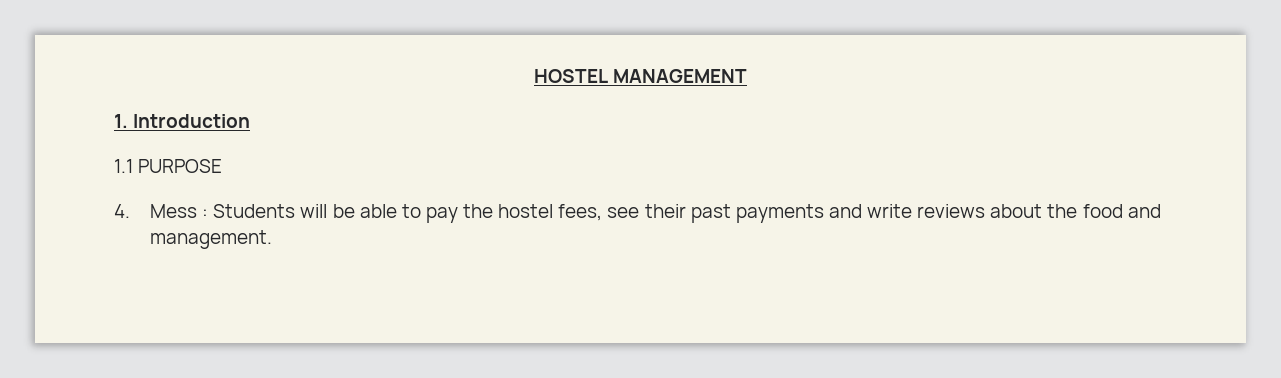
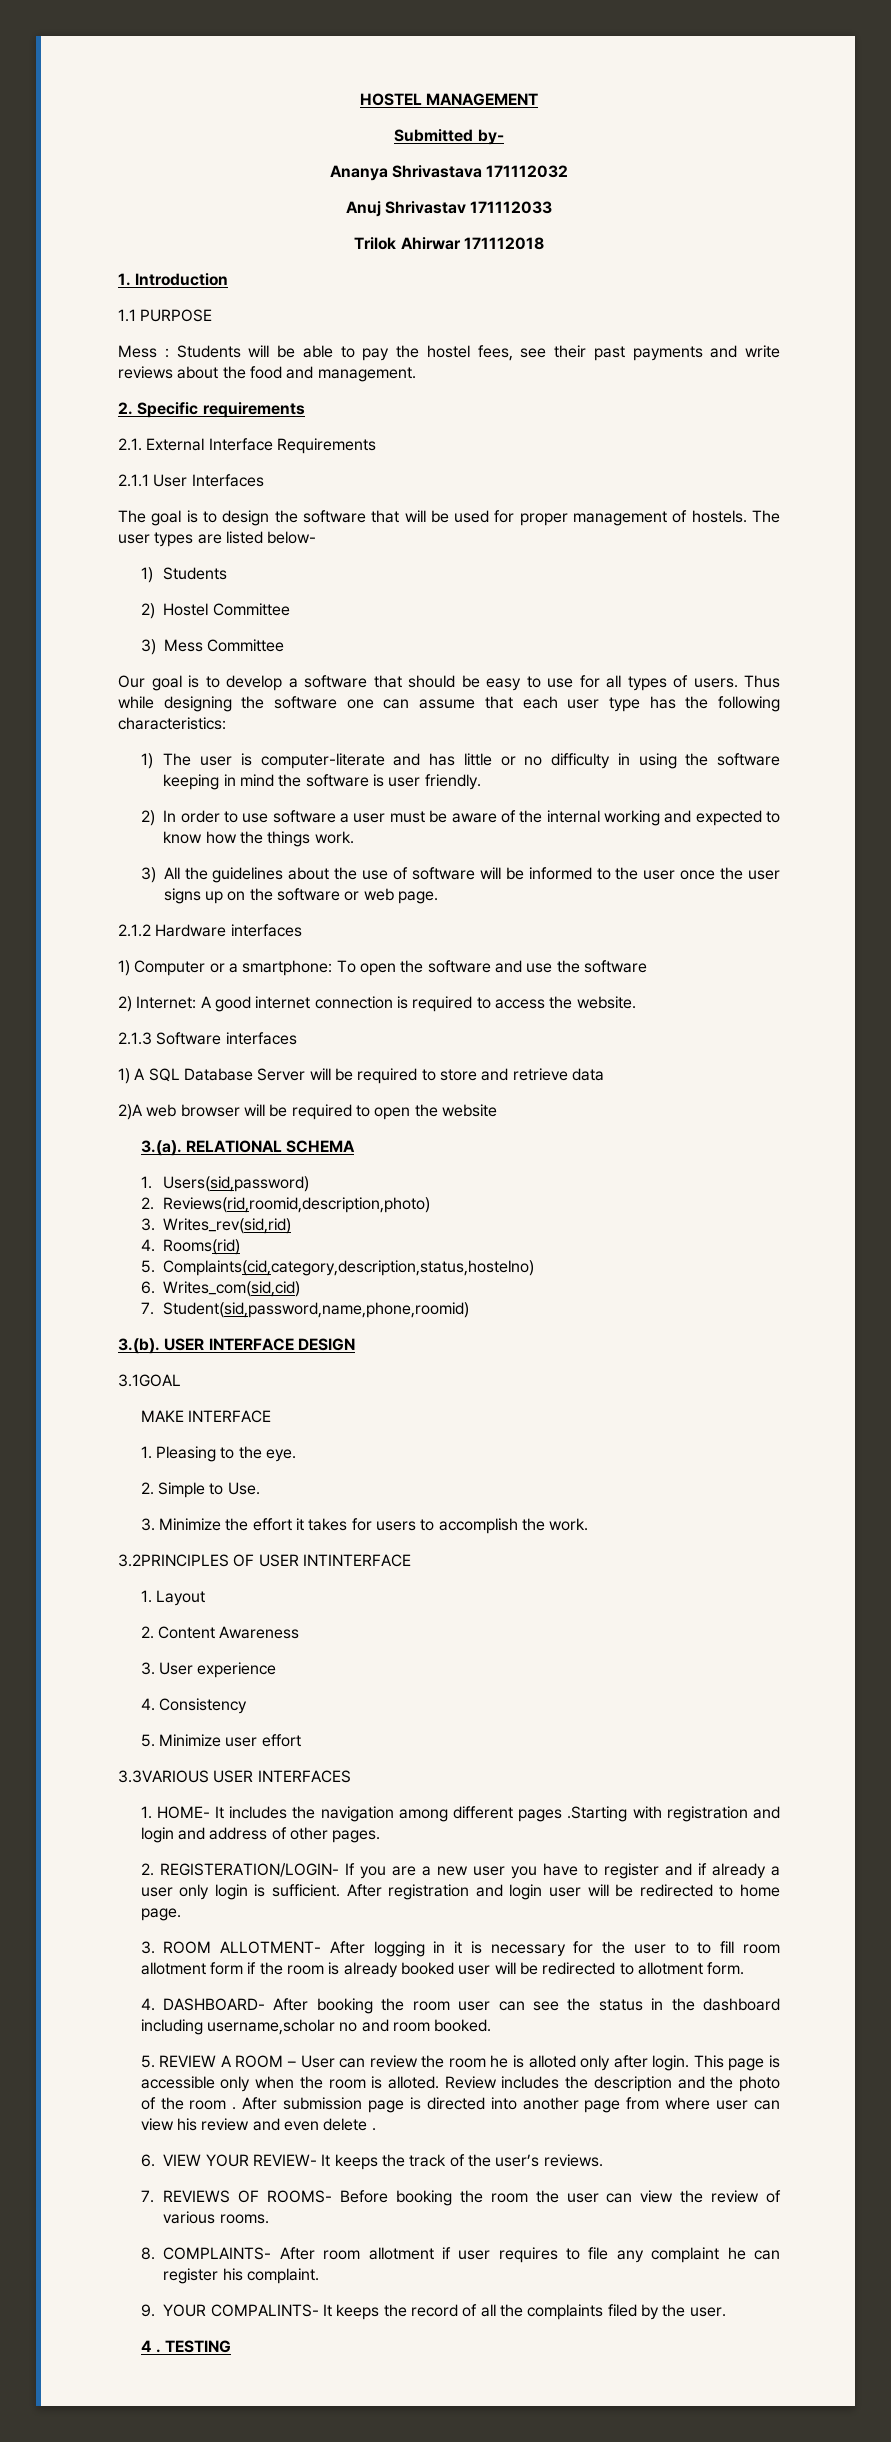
+ Submitted by-
+ Ananya Shrivastava 171112032
+ Anuj Shrivastav 171112033
+ Trilok Ahirwar 171112018
- 4. Mess : Students will be able to pay the hostel fees, see their past payments and write reviews about the food and management.
+ Mess : Students will be able to pay the hostel fees, see their past payments and write reviews about the food and management.
+ 2. Specific requirements
+ 2.1. External Interface Requirements
+ 2.1.1 User Interfaces
+ The goal is to design the software that will be used for proper management of hostels. The user types are listed below-
+ 1) Students
+ 2) Hostel Committee
+ 3) Mess Committee
+ Our goal is to develop a software that should be easy to use for all types of users. Thus while designing the software one can assume that each user type has the following characteristics:
+ 1) The user is computer-literate and has little or no difficulty in using the software keeping in mind the software is user friendly.
+ 2) In order to use software a user must be aware of the internal working and expected to know how the things work.
+ 3) All the guidelines about the use of software will be informed to the user once the user signs up on the software or web page.
+ 2.1.2 Hardware interfaces
+ 1) Computer or a smartphone: To open the software and use the software
+ 2) Internet: A good internet connection is required to access the website.
+ 2.1.3 Software interfaces
+ 1) A SQL Database Server will be required to store and retrieve data
+ 2)A web browser will be required to open the website
+ 3.(a). RELATIONAL SCHEMA
+ 1. Users(sid,password)
+ 2. Reviews(rid,roomid,description,photo)
+ 3. Writes_rev(sid,rid)
+ 4. Rooms(rid)
+ 5. Complaints(cid,category,description,status,hostelno)
+ 6. Writes_com(sid,cid)
+ 7. Student(sid,password,name,phone,roomid)
+ 3.(b). USER INTERFACE DESIGN
+ 3.1GOAL
+ MAKE INTERFACE
+ 1. Pleasing to the eye.
+ 2. Simple to Use.
+ 3. Minimize the effort it takes for users to accomplish the work.
+ 3.2PRINCIPLES OF USER INTINTERFACE
+ 1. Layout
+ 2. Content Awareness
+ 3. User experience
+ 4. Consistency
+ 5. Minimize user effort
+ 3.3VARIOUS USER INTERFACES
+ 1. HOME- It includes the navigation among different pages .Starting with registration and login and address of other pages.
+ 2. REGISTERATION/LOGIN- If you are a new user you have to register and if already a user only login is sufficient. After registration and login user will be redirected to home page.
+ 3. ROOM ALLOTMENT- After logging in it is necessary for the user to to fill room allotment form if the room is already booked user will be redirected to allotment form.
+ 4. DASHBOARD- After booking the room user can see the status in the dashboard including username,scholar no and room booked.
+ 5. REVIEW A ROOM – User can review the room he is alloted only after login. This page is accessible only when the room is alloted. Review includes the description and the photo of the room . After submission page is directed into another page from where user can view his review and even delete .
+ 6. VIEW YOUR REVIEW- It keeps the track of the user’s reviews.
+ 7. REVIEWS OF ROOMS- Before booking the room the user can view the review of various rooms.
+ 8. COMPLAINTS- After room allotment if user requires to file any complaint he can register his complaint.
+ 9. YOUR COMPALINTS- It keeps the record of all the complaints filed by the user.
+ 4 . TESTING

